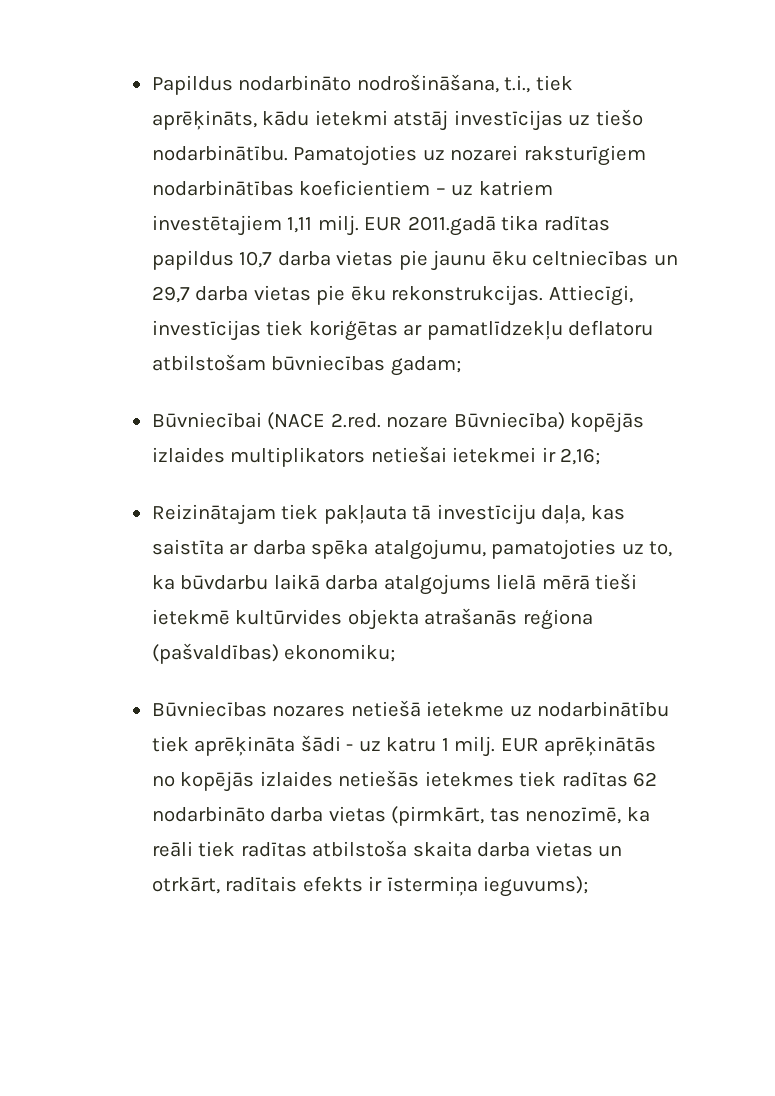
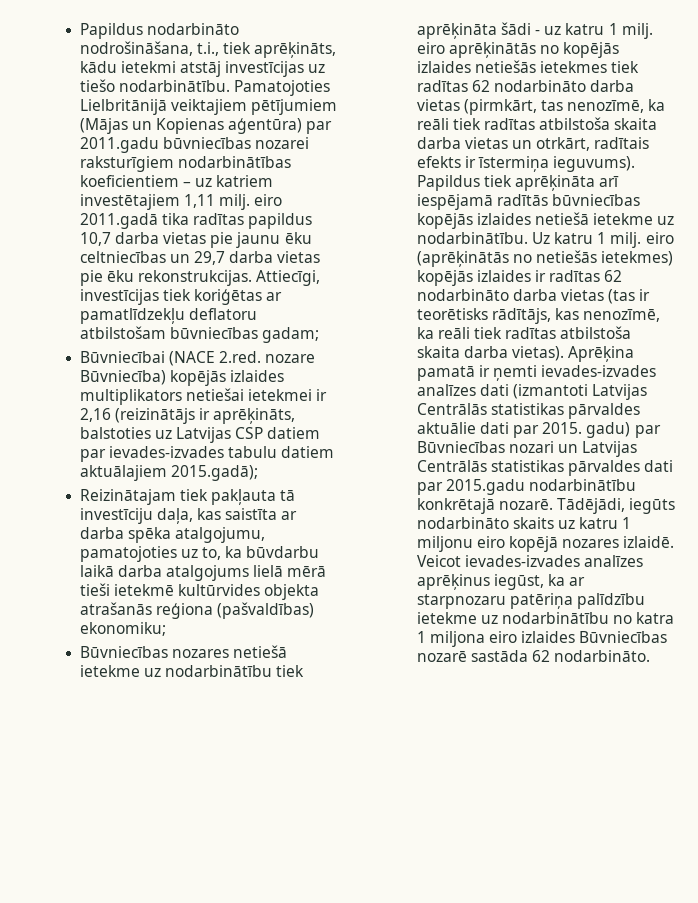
- Pamatojoties uz nozarei raksturīgiem nodarbinātības koeficientiem – uz katriem investētajiem 1,11 milj. EUR 2011.gadā tika radītas papildus 10,7 darba vietas pie jaunu ēku celtniecības un 29,7 darba vietas pie ēku rekonstrukcijas.
+ Pamatojoties Lielbritānijā veiktajiem pētījumiem (Mājas un Kopienas aģentūra) par 2011.gadu būvniecības nozarei raksturīgiem nodarbinātības koeficientiem – uz katriem investētajiem 1,11 milj. eiro 2011.gadā tika radītas papildus 10,7 darba vietas pie jaunu ēku celtniecības un 29,7 darba vietas pie ēku rekonstrukcijas.
- Būvniecībai (NACE 2.red. nozare Būvniecība) kopējās izlaides multiplikators netiešai ietekmei ir 2,16;
+ Būvniecībai (NACE 2.red. nozare Būvniecība) kopējās izlaides multiplikators netiešai ietekmei ir 2,16 (reizinātājs ir aprēķināts, balstoties uz Latvijas CSP datiem par ievades-izvades tabulu datiem aktuālajiem 2015.gadā);
- Būvniecības nozares netiešā ietekme uz nodarbinātību tiek aprēķināta šādi - uz katru 1 milj. EUR aprēķinātās no kopējās izlaides netiešās ietekmes tiek radītas 62 nodarbināto darba vietas (pirmkārt, tas nenozīmē, ka reāli tiek radītas atbilstoša skaita darba vietas un otrkārt, radītais efekts ir īstermiņa ieguvums);
+ Būvniecības nozares netiešā ietekme uz nodarbinātību tiek aprēķināta šādi - uz katru 1 milj. eiro aprēķinātās no kopējās izlaides netiešās ietekmes tiek radītas 62 nodarbināto darba vietas (pirmkārt, tas nenozīmē, ka reāli tiek radītas atbilstoša skaita darba vietas un otrkārt, radītais efekts ir īstermiņa ieguvums). Papildus tiek aprēķināta arī iespējamā radītās būvniecības kopējās izlaides netiešā ietekme uz nodarbinātību. Uz katru 1 milj. eiro (aprēķinātās no netiešās ietekmes) kopējās izlaides ir radītas 62 nodarbināto darba vietas (tas ir teorētisks rādītājs, kas nenozīmē, ka reāli tiek radītas atbilstoša skaita darba vietas). Aprēķina pamatā ir ņemti ievades-izvades analīzes dati (izmantoti Latvijas Centrālās statistikas pārvaldes aktuālie dati par 2015. gadu) par Būvniecības nozari un Latvijas Centrālās statistikas pārvaldes dati par 2015.gadu nodarbinātību konkrētajā nozarē. Tādējādi, iegūts nodarbināto skaits uz katru 1 miljonu eiro kopējā nozares izlaidē. Veicot ievades-izvades analīzes aprēķinus iegūst, ka ar starpnozaru patēriņa palīdzību ietekme uz nodarbinātību no katra 1 miljona eiro izlaides Būvniecības nozarē sastāda 62 nodarbināto.

